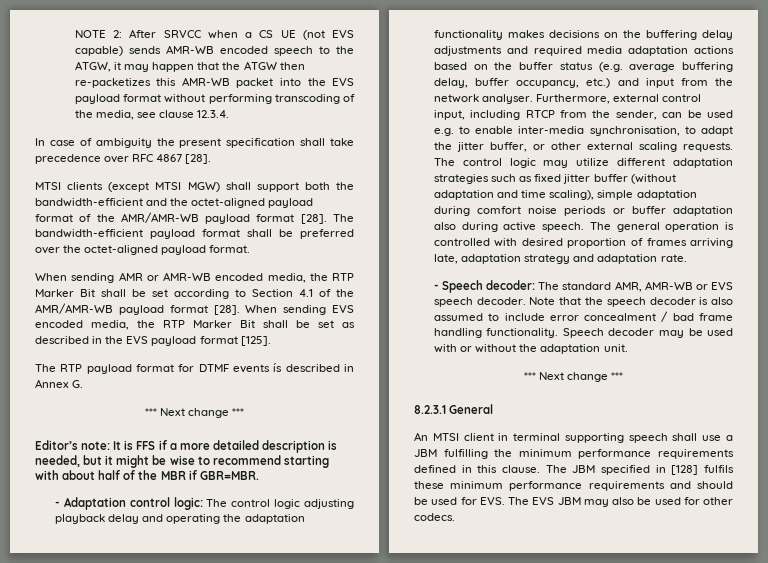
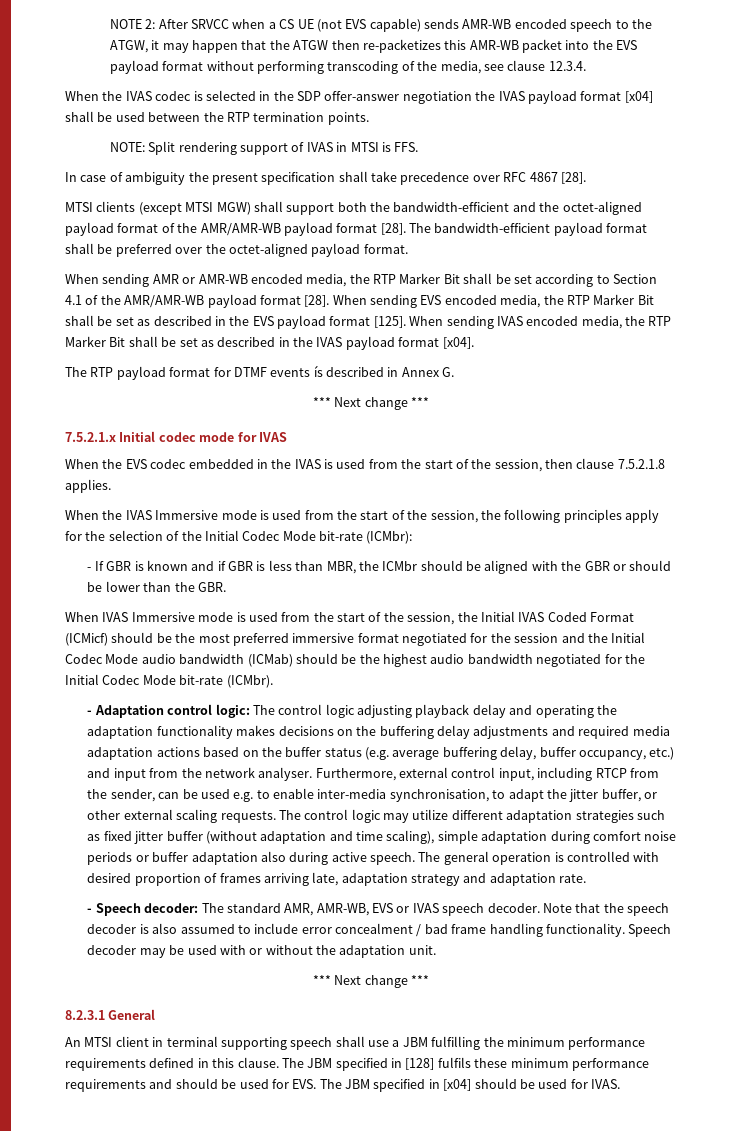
+ When the IVAS codec is selected in the SDP offer-answer negotiation the IVAS payload format [x04] shall be used between the RTP termination points.
+ NOTE: Split rendering support of IVAS in MTSI is FFS.
+ When sending IVAS encoded media, the RTP Marker Bit shall be set as described in the IVAS payload format [x04].
- Editor’s note: It is FFS if a more detailed description is needed, but it might be wise to recommend starting with about half of the MBR if GBR=MBR.
+ 7.5.2.1.x Initial codec mode for IVAS
+ When the EVS codec embedded in the IVAS is used from the start of the session, then clause 7.5.2.1.8 applies.
+ When the IVAS Immersive mode is used from the start of the session, the following principles apply for the selection of the Initial Codec Mode bit-rate (ICMbr):
+ - If GBR is known and if GBR is less than MBR, the ICMbr should be aligned with the GBR or should be lower than the GBR.
+ When IVAS Immersive mode is used from the start of the session, the Initial IVAS Coded Format (ICMicf) should be the most preferred immersive format negotiated for the session and the Initial Codec Mode audio bandwidth (ICMab) should be the highest audio bandwidth negotiated for the Initial Codec Mode bit-rate (ICMbr).
- - Speech decoder: The standard AMR, AMR-WB or EVS speech decoder.
+ - Speech decoder: The standard AMR, AMR-WB, EVS or IVAS speech decoder.
- The JBM specified in [128] fulfils these minimum performance requirements and should be used for EVS. The EVS JBM may also be used for other codecs.
+ The JBM specified in [128] fulfils these minimum performance requirements and should be used for EVS. The JBM specified in [x04] should be used for IVAS.

